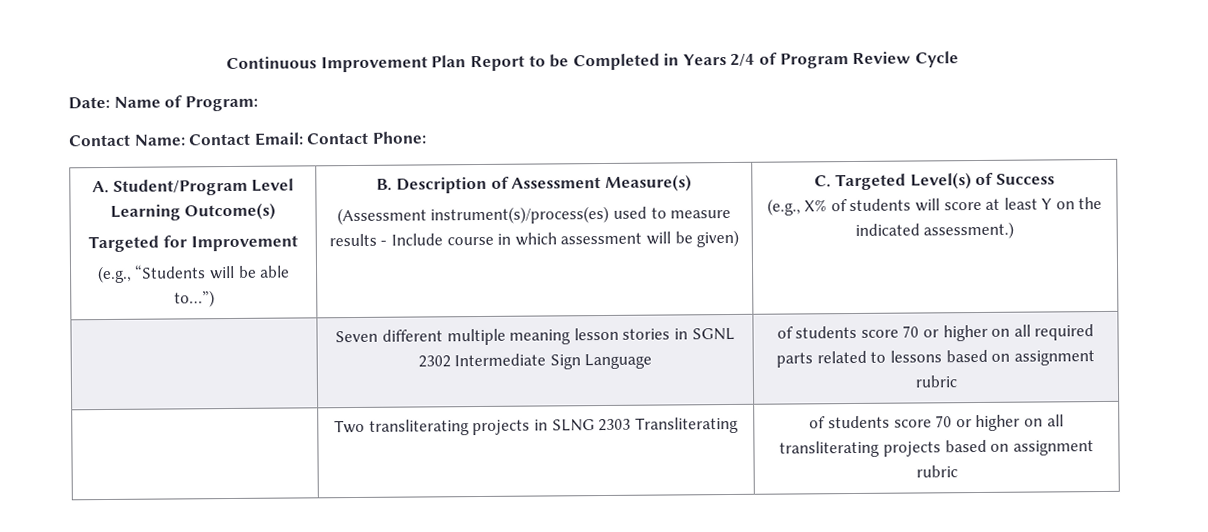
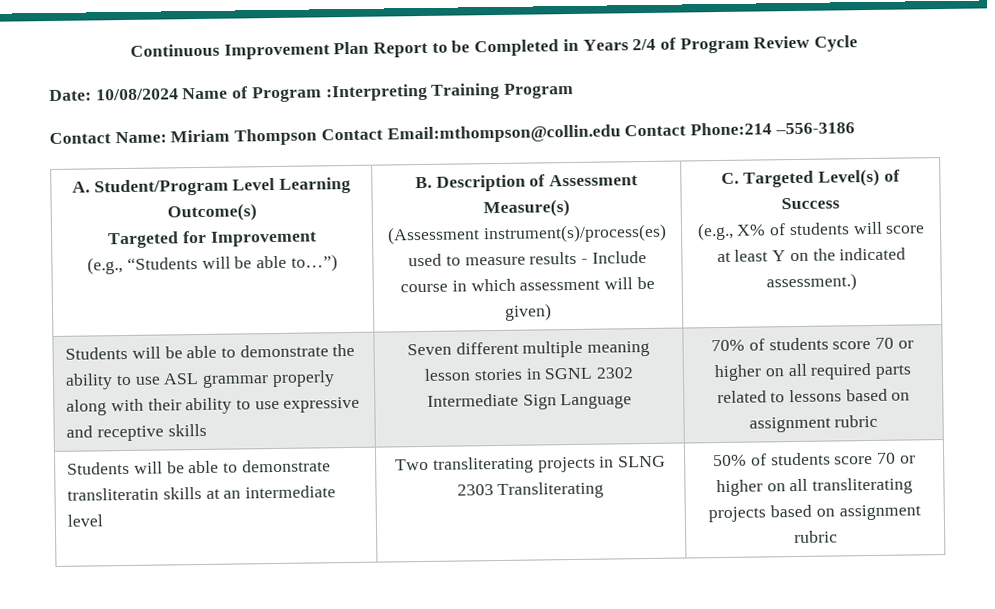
- Date: Name of Program:
- Contact Name: Contact Email: Contact Phone:
+ Date: 10/08/2024 Name of Program :Interpreting Training Program
+ Contact Name: Miriam Thompson Contact Email:mthompson@collin.edu Contact Phone:214 –556-3186
+ Students will be able to demonstrate the ability to use ASL grammar properly along with their ability to use expressive and receptive skills
- of students score 70 or higher on all required parts related to lessons based on assignment rubric
+ 70% of students score 70 or higher on all required parts related to lessons based on assignment rubric
- | Two transliterating projects in SLNG 2303 Transliterating | of students score 70 or higher on all transliterating projects based on assignment rubric
+ Students will be able to demonstrate transliteratin skills at an intermediate level | Two transliterating projects in SLNG 2303 Transliterating | 50% of students score 70 or higher on all transliterating projects based on assignment rubric

